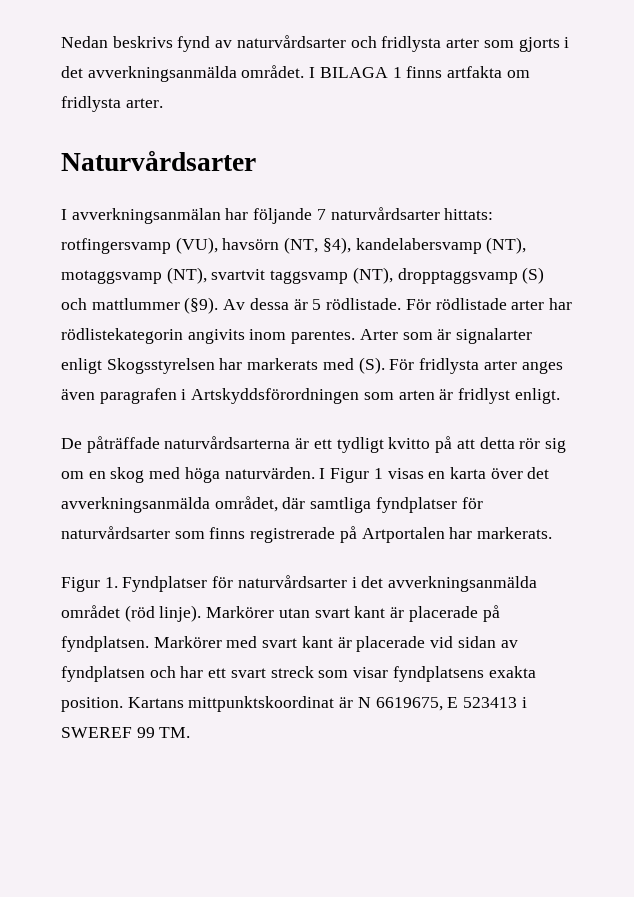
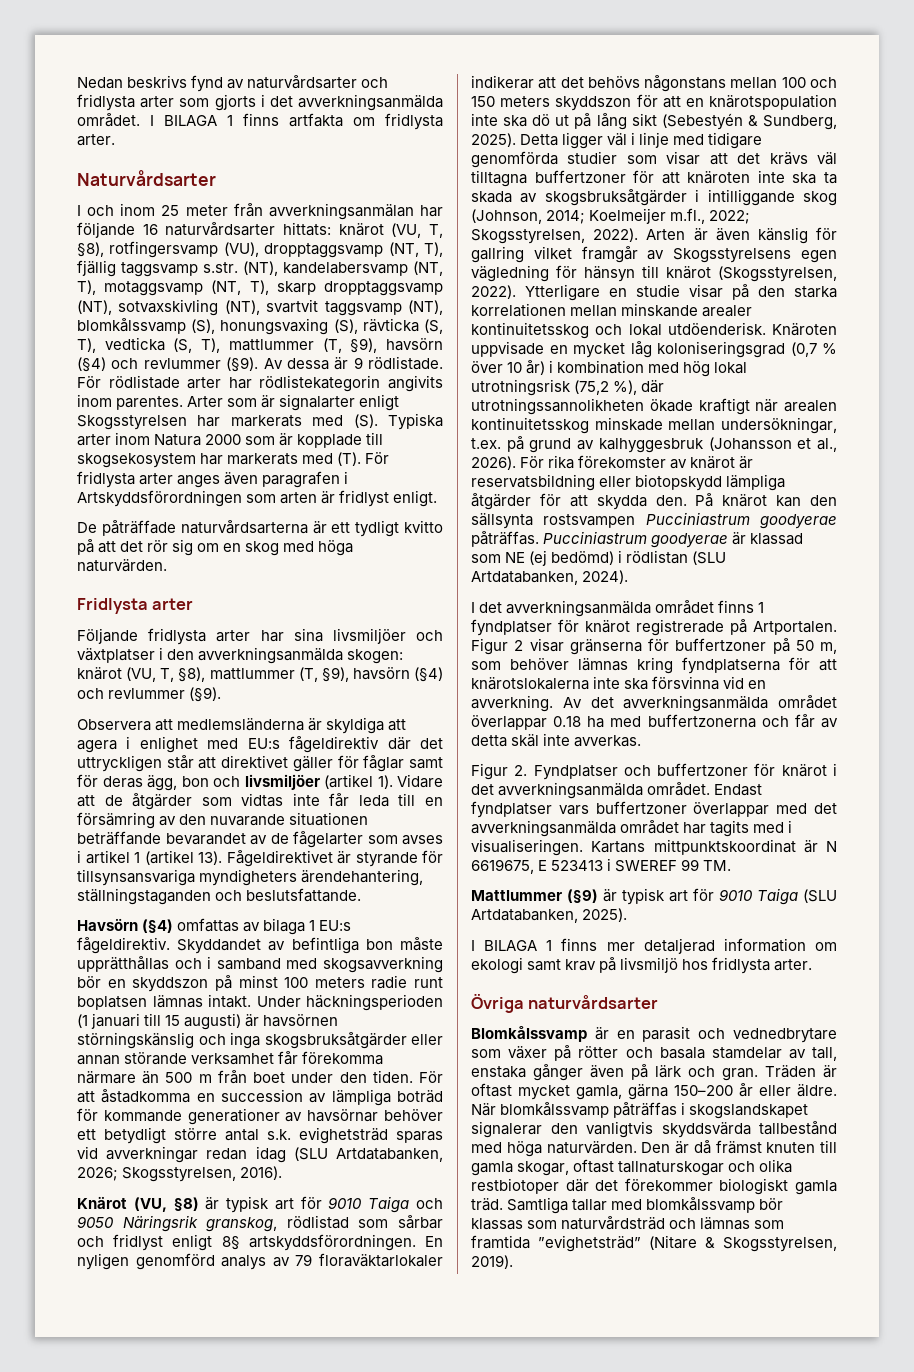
- I avverkningsanmälan har följande 7 naturvårdsarter hittats: rotfingersvamp (VU), havsörn (NT, §4), kandelabersvamp (NT), motaggsvamp (NT), svartvit taggsvamp (NT), dropptaggsvamp (S) och mattlummer (§9).
+ I och inom 25 meter från avverkningsanmälan har följande 16 naturvårdsarter hittats: knärot (VU, T, §8), rotfingersvamp (VU), dropptaggsvamp (NT, T), fjällig taggsvamp s.str. (NT), kandelabersvamp (NT, T), motaggsvamp (NT, T), skarp dropptaggsvamp (NT), sotvaxskivling (NT), svartvit taggsvamp (NT), blomkålssvamp (S), honungsvaxing (S), rävticka (S, T), vedticka (S, T), mattlummer (T, §9), havsörn (§4) och revlummer (§9).
- Av dessa är 5 rödlistade.
+ Av dessa är 9 rödlistade.
- Arter som är signalarter enligt Skogsstyrelsen har markerats med (S). För fridlysta arter anges även paragrafen i Artskyddsförordningen som arten är fridlyst enligt.
+ Arter som är signalarter enligt Skogsstyrelsen har markerats med (S). Typiska arter inom Natura 2000 som är kopplade till skogsekosystem har markerats med (T). För fridlysta arter anges även paragrafen i Artskyddsförordningen som arten är fridlyst enligt.
- De påträffade naturvårdsarterna är ett tydligt kvitto på att detta rör sig om en skog med höga naturvärden. I Figur 1 visas en karta över det avverkningsanmälda området, där samtliga fyndplatser för naturvårdsarter som finns registrerade på Artportalen har markerats.
- Figur 1. Fyndplatser för naturvårdsarter i det avverkningsanmälda området (röd linje). Markörer utan svart kant är placerade på fyndplatsen. Markörer med svart kant är placerade vid sidan av fyndplatsen och har ett svart streck som visar fyndplatsens exakta position.
+ De påträffade naturvårdsarterna är ett tydligt kvitto på att det rör sig om en skog med höga naturvärden.
+ Fridlysta arter
+ Följande fridlysta arter har sina livsmiljöer och växtplatser i den avverkningsanmälda skogen: knärot (VU, T, §8), mattlummer (T, §9), havsörn (§4) och revlummer (§9).
+ Observera att medlemsländerna är skyldiga att agera i enlighet med EU:s fågeldirektiv där det uttryckligen står att direktivet gäller för fåglar samt för deras ägg, bon och livsmiljöer (artikel 1). Vidare att de åtgärder som vidtas inte får leda till en försämring av den nuvarande situationen beträffande bevarandet av de fågelarter som avses i artikel 1 (artikel 13). Fågeldirektivet är styrande för tillsynsansvariga myndigheters ärendehantering, ställningstaganden och beslutsfattande.
+ Havsörn (§4) omfattas av bilaga 1 EU:s fågeldirektiv. Skyddandet av befintliga bon måste upprätthållas och i samband med skogsavverkning bör en skyddszon på minst 100 meters radie runt boplatsen lämnas intakt. Under häckningsperioden (1 januari till 15 augusti) är havsörnen störningskänslig och inga skogsbruksåtgärder eller annan störande verksamhet får förekomma närmare än 500 m från boet under den tiden. För att åstadkomma en succession av lämpliga boträd för kommande generationer av havsörnar behöver ett betydligt större antal s.k. evighetsträd sparas vid avverkningar redan idag (SLU Artdatabanken, 2026; Skogsstyrelsen, 2016).
+ Knärot (VU, §8) är typisk art för 9010 Taiga och 9050 Näringsrik granskog, rödlistad som sårbar och fridlyst enligt 8§ artskyddsförordningen. En nyligen genomförd analys av 79 floraväktarlokaler indikerar att det behövs någonstans mellan 100 och 150 meters skyddszon för att en knärotspopulation inte ska dö ut på lång sikt (Sebestyén & Sundberg, 2025). Detta ligger väl i linje med tidigare genomförda studier som visar att det krävs väl tilltagna buffertzoner för att knäroten inte ska ta skada av skogsbruksåtgärder i intilliggande skog (Johnson, 2014; Koelmeijer m.fl., 2022; Skogsstyrelsen, 2022). Arten är även känslig för gallring vilket framgår av Skogsstyrelsens egen vägledning för hänsyn till knärot (Skogsstyrelsen, 2022). Ytterligare en studie visar på den starka korrelationen mellan minskande arealer kontinuitetsskog och lokal utdöenderisk. Knäroten uppvisade en mycket låg koloniseringsgrad (0,7 % över 10 år) i kombination med hög lokal utrotningsrisk (75,2 %), där utrotningssannolikheten ökade kraftigt när arealen kontinuitetsskog minskade mellan undersökningar, t.ex. på grund av kalhyggesbruk (Johansson et al., 2026). För rika förekomster av knärot är reservatsbildning eller biotopskydd lämpliga åtgärder för att skydda den. På knärot kan den sällsynta rostsvampen Pucciniastrum goodyerae påträffas. Pucciniastrum goodyerae är klassad som NE (ej bedömd) i rödlistan (SLU Artdatabanken, 2024).
+ I det avverkningsanmälda området finns 1 fyndplatser för knärot registrerade på Artportalen. Figur 2 visar gränserna för buffertzoner på 50 m, som behöver lämnas kring fyndplatserna för att knärotslokalerna inte ska försvinna vid en avverkning. Av det avverkningsanmälda området överlappar 0.18 ha med buffertzonerna och får av detta skäl inte avverkas.
+ Figur 2. Fyndplatser och buffertzoner för knärot i det avverkningsanmälda området. Endast fyndplatser vars buffertzoner överlappar med det avverkningsanmälda området har tagits med i visualiseringen.
+ Mattlummer (§9) är typisk art för 9010 Taiga (SLU Artdatabanken, 2025).
+ I BILAGA 1 finns mer detaljerad information om ekologi samt krav på livsmiljö hos fridlysta arter.
+ Övriga naturvårdsarter
+ Blomkålssvamp är en parasit och vednedbrytare som växer på rötter och basala stamdelar av tall, enstaka gånger även på lärk och gran. Träden är oftast mycket gamla, gärna 150–200 år eller äldre. När blomkålssvamp påträffas i skogslandskapet signalerar den vanligtvis skyddsvärda tallbestånd med höga naturvärden. Den är då främst knuten till gamla skogar, oftast tallnaturskogar och olika restbiotoper där det förekommer biologiskt gamla träd. Samtliga tallar med blomkålssvamp bör klassas som naturvårdsträd och lämnas som framtida ”evighetsträd” (Nitare & Skogsstyrelsen, 2019).

